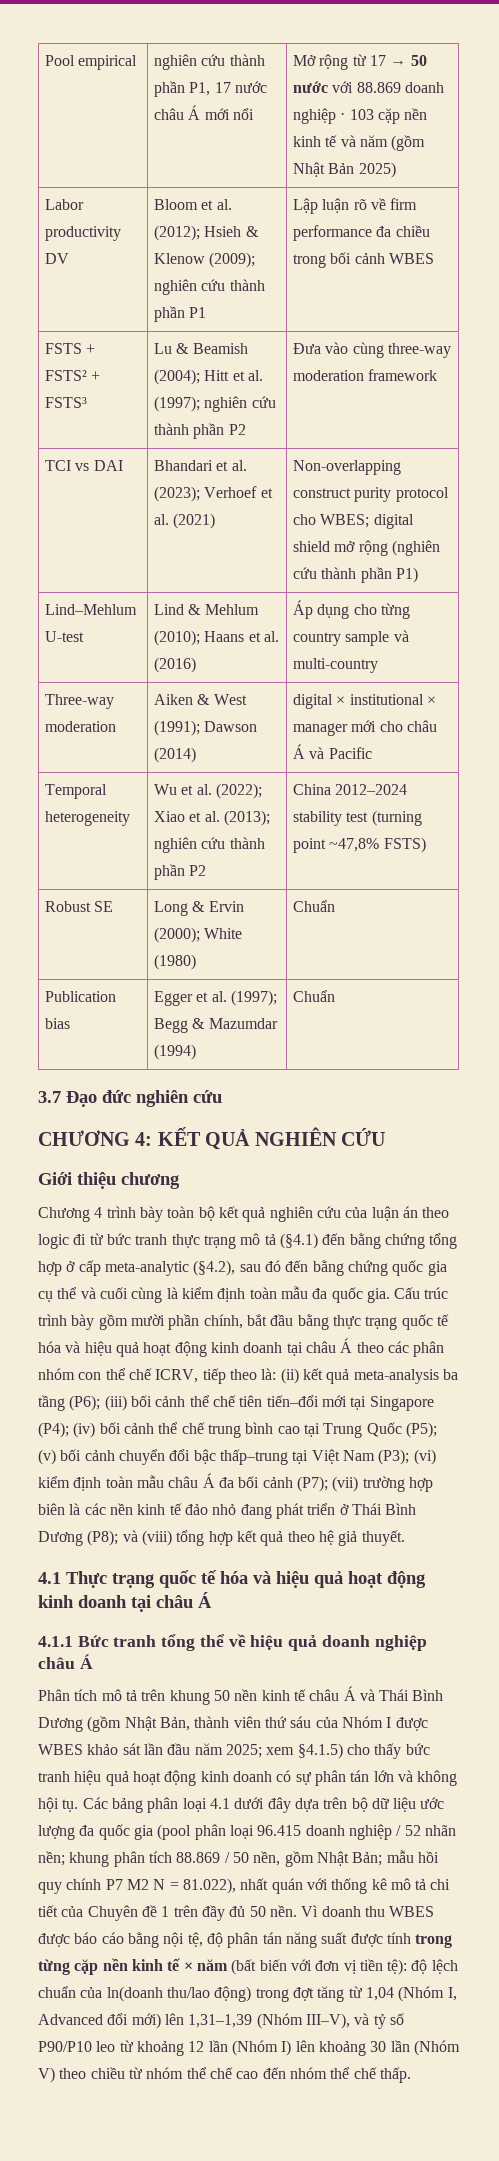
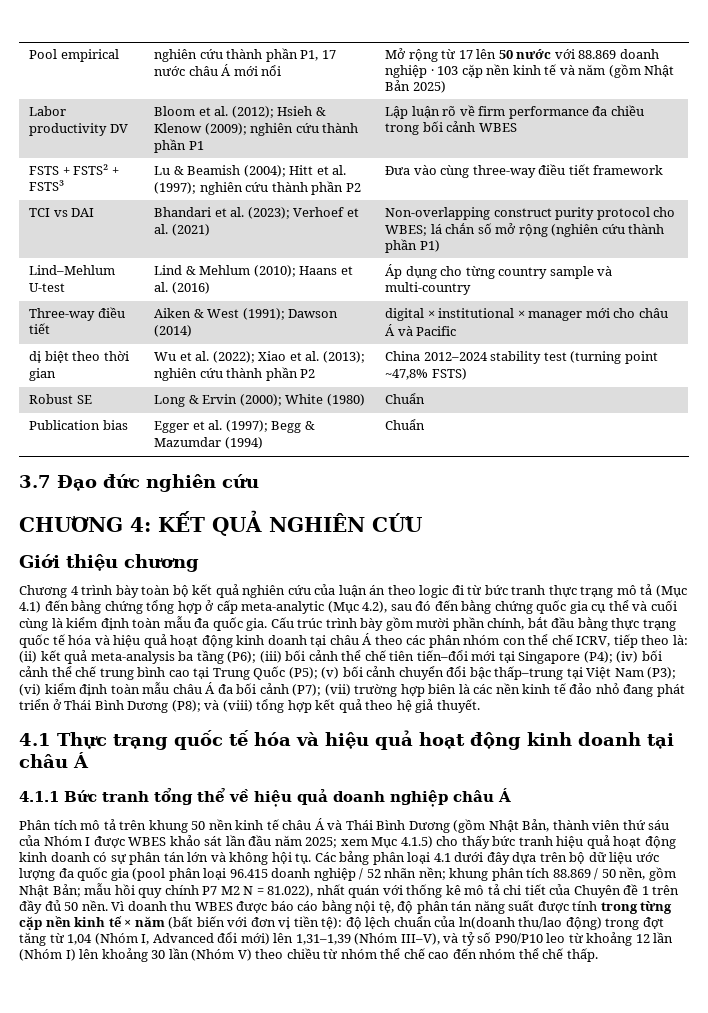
- Pool empirical | nghiên cứu thành phần P1, 17 nước châu Á mới nổi | Mở rộng từ 17 → 50 nước với 88.869 doanh nghiệp · 103 cặp nền kinh tế và năm (gồm Nhật Bản 2025)
+ Pool empirical | nghiên cứu thành phần P1, 17 nước châu Á mới nổi | Mở rộng từ 17 lên 50 nước với 88.869 doanh nghiệp · 103 cặp nền kinh tế và năm (gồm Nhật Bản 2025)
- FSTS + FSTS² + FSTS³ | Lu & Beamish (2004); Hitt et al. (1997); nghiên cứu thành phần P2 | Đưa vào cùng three-way moderation framework
+ FSTS + FSTS² + FSTS³ | Lu & Beamish (2004); Hitt et al. (1997); nghiên cứu thành phần P2 | Đưa vào cùng three-way điều tiết framework
- TCI vs DAI | Bhandari et al. (2023); Verhoef et al. (2021) | Non-overlapping construct purity protocol cho WBES; digital shield mở rộng (nghiên cứu thành phần P1)
+ TCI vs DAI | Bhandari et al. (2023); Verhoef et al. (2021) | Non-overlapping construct purity protocol cho WBES; lá chắn số mở rộng (nghiên cứu thành phần P1)
- Three-way moderation | Aiken & West (1991); Dawson (2014) | digital × institutional × manager mới cho châu Á và Pacific
+ Three-way điều tiết | Aiken & West (1991); Dawson (2014) | digital × institutional × manager mới cho châu Á và Pacific
- Temporal heterogeneity | Wu et al. (2022); Xiao et al. (2013); nghiên cứu thành phần P2 | China 2012–2024 stability test (turning point ~47,8% FSTS)
+ dị biệt theo thời gian | Wu et al. (2022); Xiao et al. (2013); nghiên cứu thành phần P2 | China 2012–2024 stability test (turning point ~47,8% FSTS)
- Chương 4 trình bày toàn bộ kết quả nghiên cứu của luận án theo logic đi từ bức tranh thực trạng mô tả (§4.1) đến bằng chứng tổng hợp ở cấp meta-analytic (§4.2), sau đó đến bằng chứng quốc gia cụ thể và cuối cùng là kiểm định toàn mẫu đa quốc gia.
+ Chương 4 trình bày toàn bộ kết quả nghiên cứu của luận án theo logic đi từ bức tranh thực trạng mô tả (Mục 4.1) đến bằng chứng tổng hợp ở cấp meta-analytic (Mục 4.2), sau đó đến bằng chứng quốc gia cụ thể và cuối cùng là kiểm định toàn mẫu đa quốc gia.
- Phân tích mô tả trên khung 50 nền kinh tế châu Á và Thái Bình Dương (gồm Nhật Bản, thành viên thứ sáu của Nhóm I được WBES khảo sát lần đầu năm 2025; xem §4.1.5) cho thấy bức tranh hiệu quả hoạt động kinh doanh có sự phân tán lớn và không hội tụ.
+ Phân tích mô tả trên khung 50 nền kinh tế châu Á và Thái Bình Dương (gồm Nhật Bản, thành viên thứ sáu của Nhóm I được WBES khảo sát lần đầu năm 2025; xem Mục 4.1.5) cho thấy bức tranh hiệu quả hoạt động kinh doanh có sự phân tán lớn và không hội tụ.

